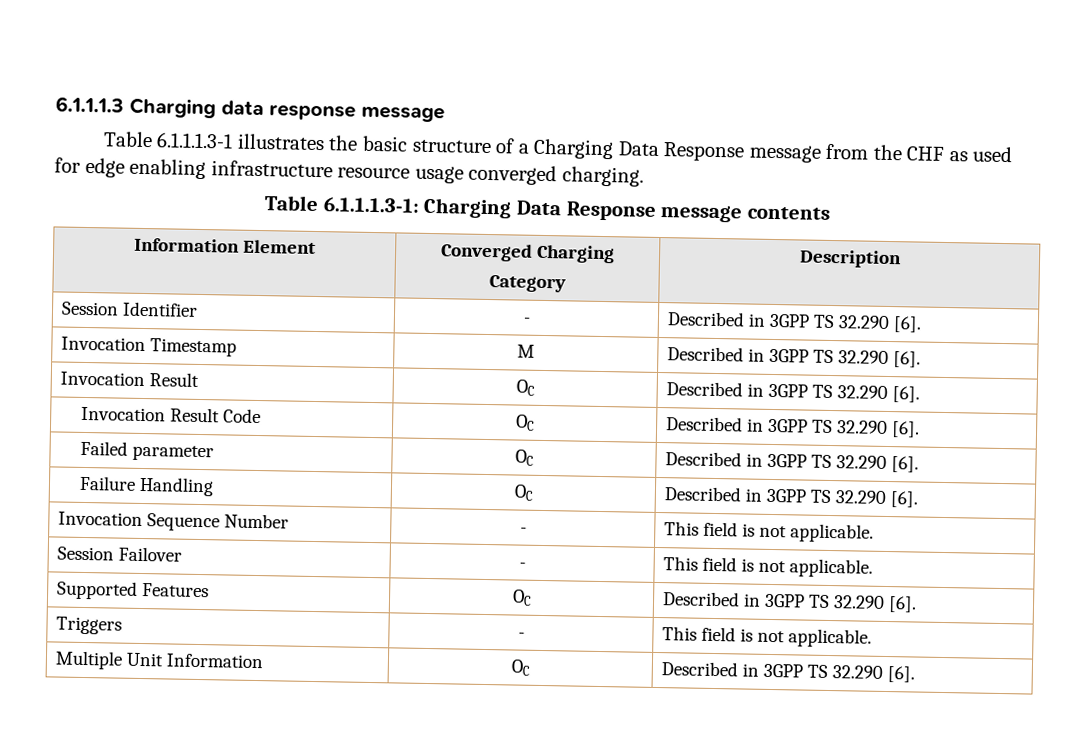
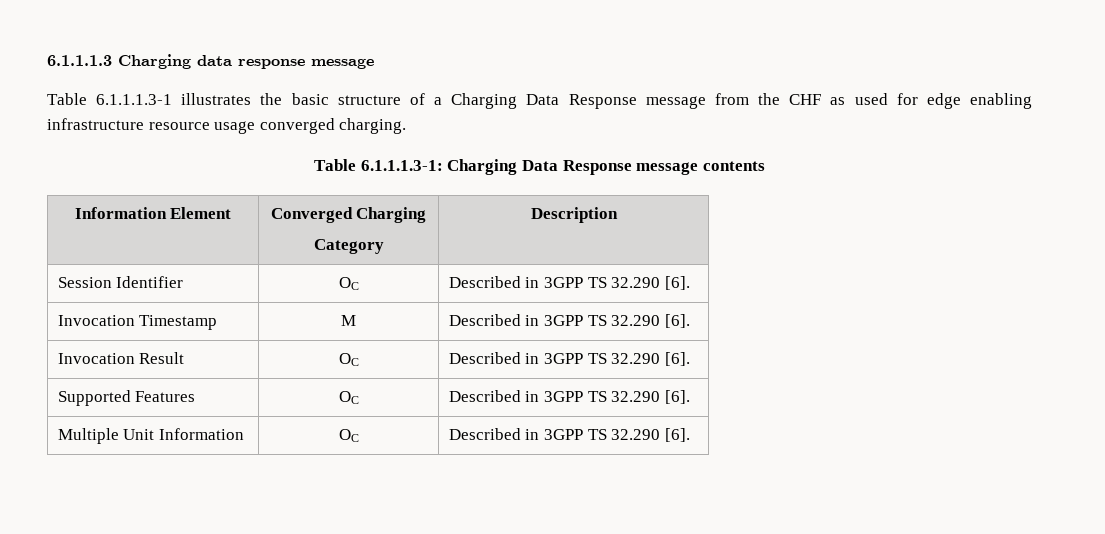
- Session Identifier | - | Described in 3GPP TS 32.290 [6].
+ Session Identifier | OC | Described in 3GPP TS 32.290 [6].
- Invocation Result Code | OC | Described in 3GPP TS 32.290 [6].
- Failed parameter | OC | Described in 3GPP TS 32.290 [6].
- Failure Handling | OC | Described in 3GPP TS 32.290 [6].
- Invocation Sequence Number | - | This field is not applicable.
- Session Failover | - | This field is not applicable.
- Triggers | - | This field is not applicable.

